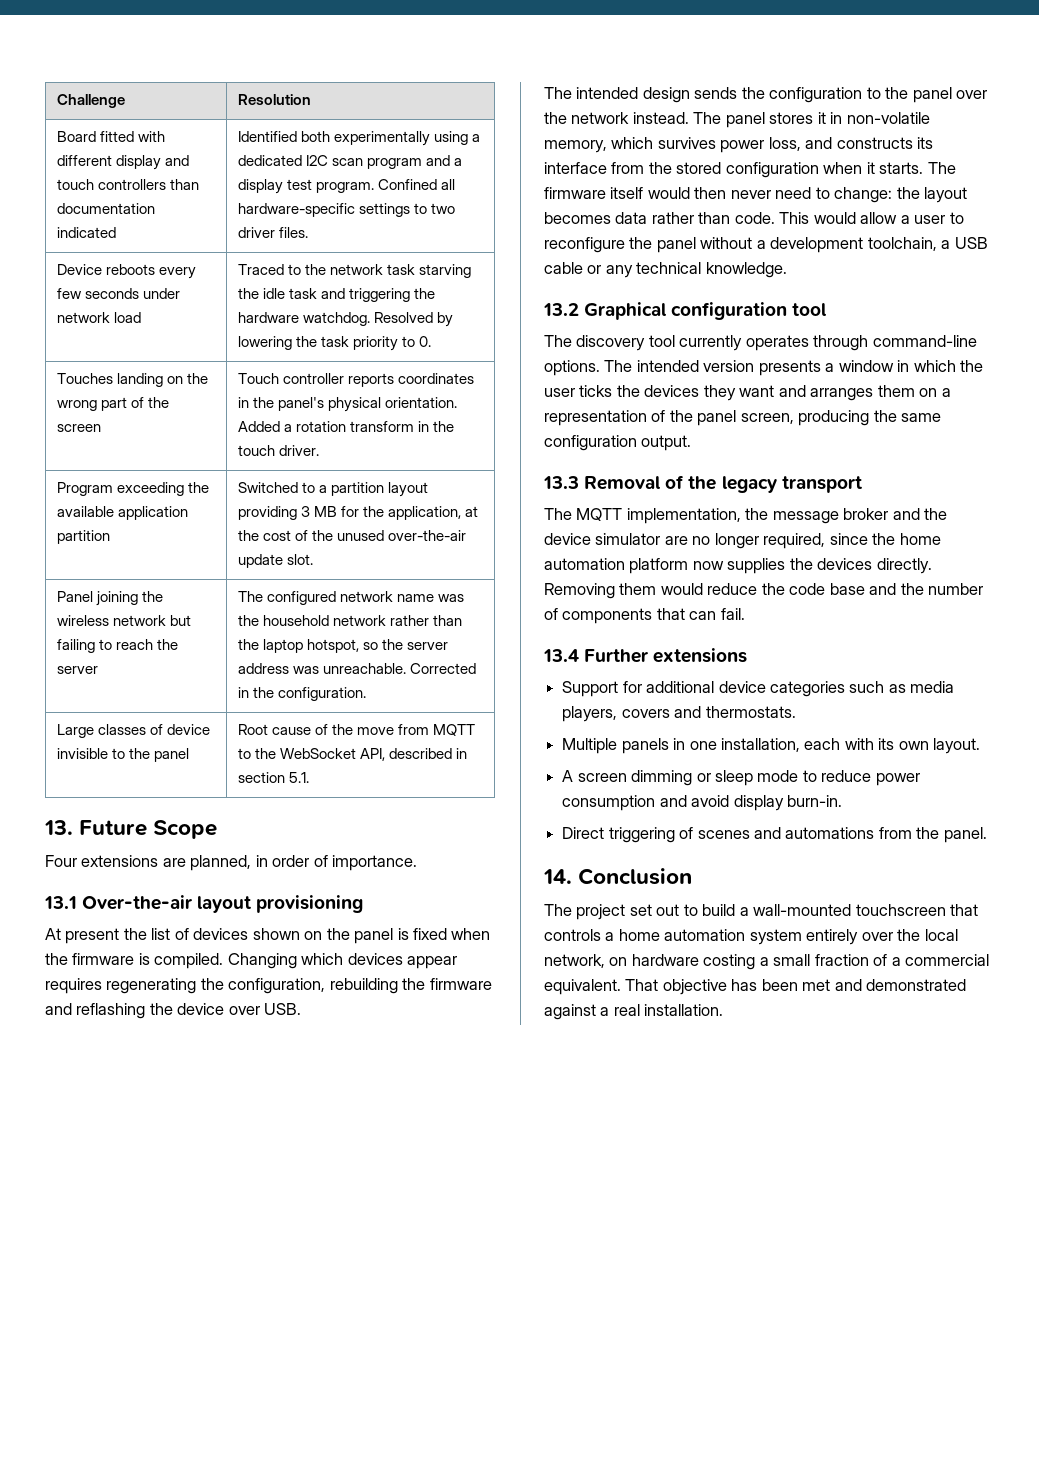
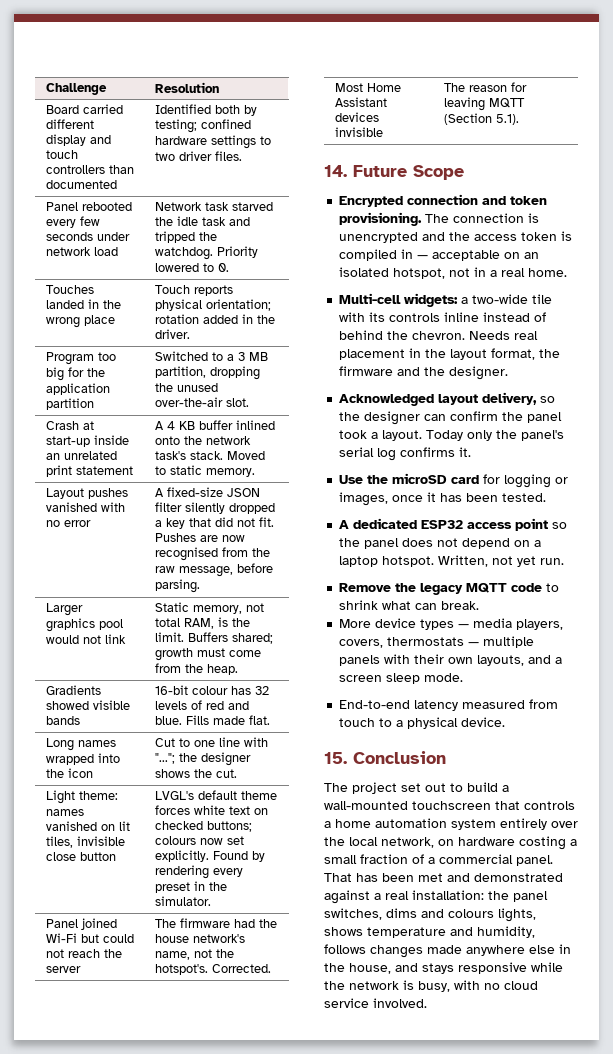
- Board fitted with different display and touch controllers than documentation indicated | Identified both experimentally using a dedicated I2C scan program and a display test program. Confined all hardware-specific settings to two driver files.
+ Board carried different display and touch controllers than documented | Identified both by testing; confined hardware settings to two driver files.
- Device reboots every few seconds under network load | Traced to the network task starving the idle task and triggering the hardware watchdog. Resolved by lowering the task priority to 0.
- Touches landing on the wrong part of the screen | Touch controller reports coordinates in the panel's physical orientation. Added a rotation transform in the touch driver.
- Program exceeding the available application partition | Switched to a partition layout providing 3 MB for the application, at the cost of the unused over-the-air update slot.
+ Panel rebooted every few seconds under network load | Network task starved the idle task and tripped the watchdog. Priority lowered to 0.
+ Touches landed in the wrong place | Touch reports physical orientation; rotation added in the driver.
+ Program too big for the application partition | Switched to a 3 MB partition, dropping the unused over-the-air slot.
- Panel joining the wireless network but failing to reach the server | The configured network name was the household network rather than the laptop hotspot, so the server address was unreachable. Corrected in the configuration.
- Large classes of device invisible to the panel | Root cause of the move from MQTT to the WebSocket API, described in section 5.1.
- 13. Future Scope
- Four extensions are planned, in order of importance.
- 13.1 Over-the-air layout provisioning
- At present the list of devices shown on the panel is fixed when the firmware is compiled. Changing which devices appear requires regenerating the configuration, rebuilding the firmware and reflashing the device over USB.
- The intended design sends the configuration to the panel over the network instead. The panel stores it in non-volatile memory, which survives power loss, and constructs its interface from the stored configuration when it starts. The firmware itself would then never need to change: the layout becomes data rather than code. This would allow a user to reconfigure the panel without a development toolchain, a USB cable or any technical knowledge.
- 13.2 Graphical configuration tool
- The discovery tool currently operates through command-line options. The intended version presents a window in which the user ticks the devices they want and arranges them on a representation of the panel screen, producing the same configuration output.
- 13.3 Removal of the legacy transport
- The MQTT implementation, the message broker and the device simulator are no longer required, since the home automation platform now supplies the devices directly. Removing them would reduce the code base and the number of components that can fail.
- 13.4 Further extensions
- Support for additional device categories such as media players, covers and thermostats.
- Multiple panels in one installation, each with its own layout.
- A screen dimming or sleep mode to reduce power consumption and avoid display burn-in.
- Direct triggering of scenes and automations from the panel.
- 14. Conclusion
+ Crash at start-up inside an unrelated print statement | A 4 KB buffer inlined onto the network task's stack. Moved to static memory.
+ Layout pushes vanished with no error | A fixed-size JSON filter silently dropped a key that did not fit. Pushes are now recognised from the raw message, before parsing.
+ Larger graphics pool would not link | Static memory, not total RAM, is the limit. Buffers shared; growth must come from the heap.
+ Gradients showed visible bands | 16-bit colour has 32 levels of red and blue. Fills made flat.
+ Long names wrapped into the icon | Cut to one line with "..."; the designer shows the cut.
+ Light theme: names vanished on lit tiles, invisible close button | LVGL's default theme forces white text on checked buttons; colours now set explicitly. Found by rendering every preset in the simulator.
+ Panel joined Wi-Fi but could not reach the server | The firmware had the house network's name, not the hotspot's. Corrected.
+ Most Home Assistant devices invisible | The reason for leaving MQTT (Section 5.1).
+ 14. Future Scope
+ Encrypted connection and token provisioning. The connection is unencrypted and the access token is compiled in — acceptable on an isolated hotspot, not in a real home.
+ Multi-cell widgets: a two-wide tile with its controls inline instead of behind the chevron. Needs real placement in the layout format, the firmware and the designer.
+ Acknowledged layout delivery, so the designer can confirm the panel took a layout. Today only the panel's serial log confirms it.
+ Use the microSD card for logging or images, once it has been tested.
+ A dedicated ESP32 access point so the panel does not depend on a laptop hotspot. Written, not yet run.
+ Remove the legacy MQTT code to shrink what can break.
+ More device types — media players, covers, thermostats — multiple panels with their own layouts, and a screen sleep mode.
+ End-to-end latency measured from touch to a physical device.
+ 15. Conclusion
- The project set out to build a wall-mounted touchscreen that controls a home automation system entirely over the local network, on hardware costing a small fraction of a commercial equivalent. That objective has been met and demonstrated against a real installation.
+ The project set out to build a wall-mounted touchscreen that controls a home automation system entirely over the local network, on hardware costing a small fraction of a commercial panel. That has been met and demonstrated against a real installation: the panel switches, dims and colours lights, shows temperature and humidity, follows changes made anywhere else in the house, and stays responsive while the network is busy, with no cloud service involved.

